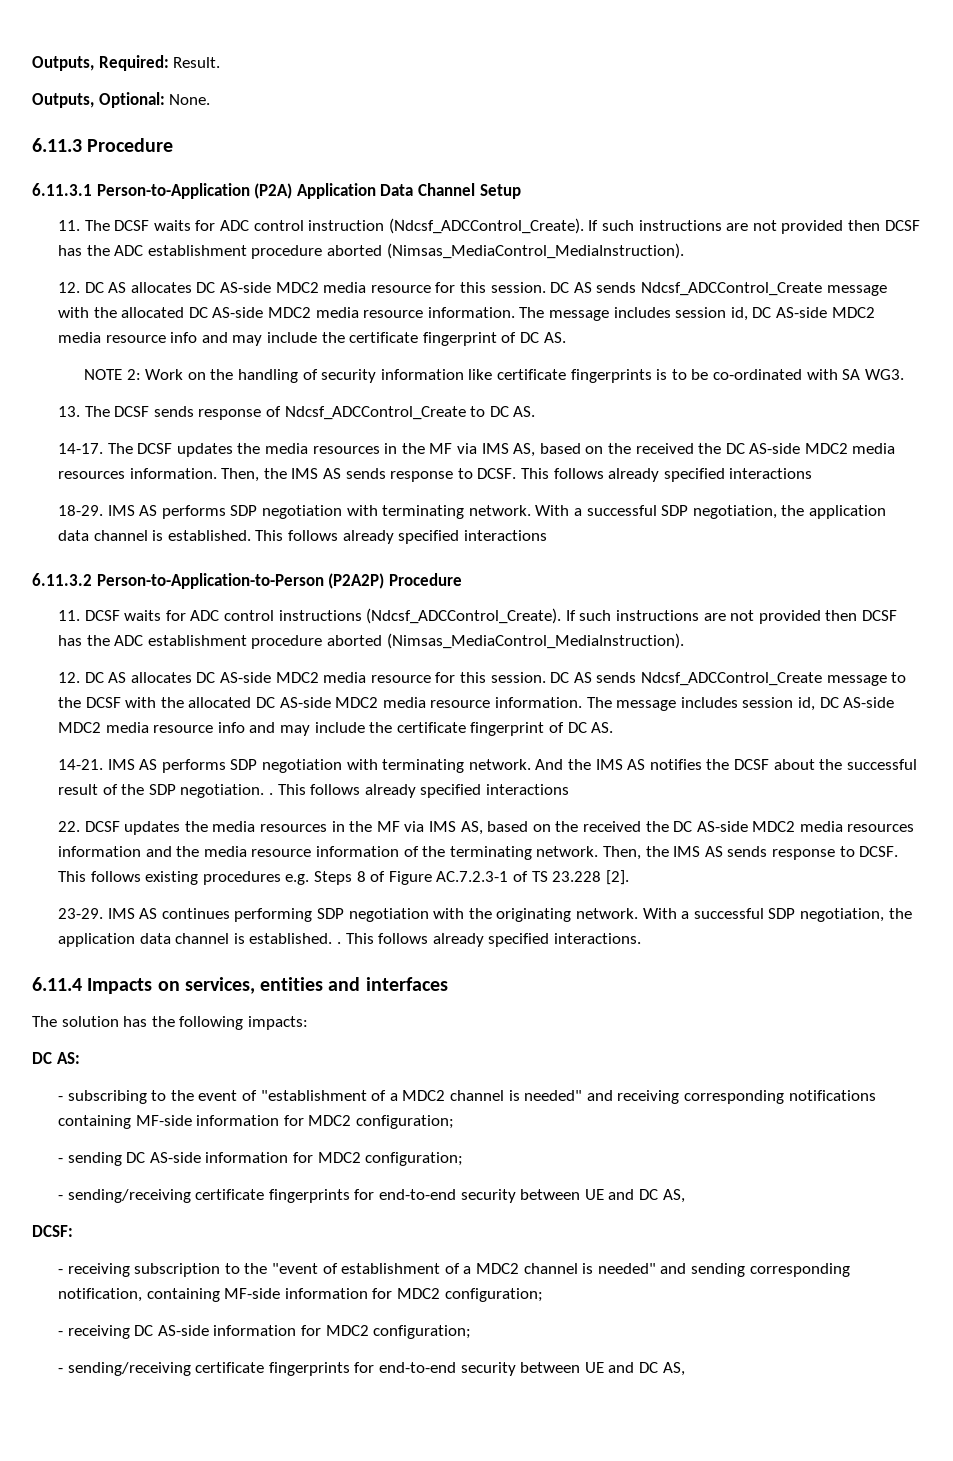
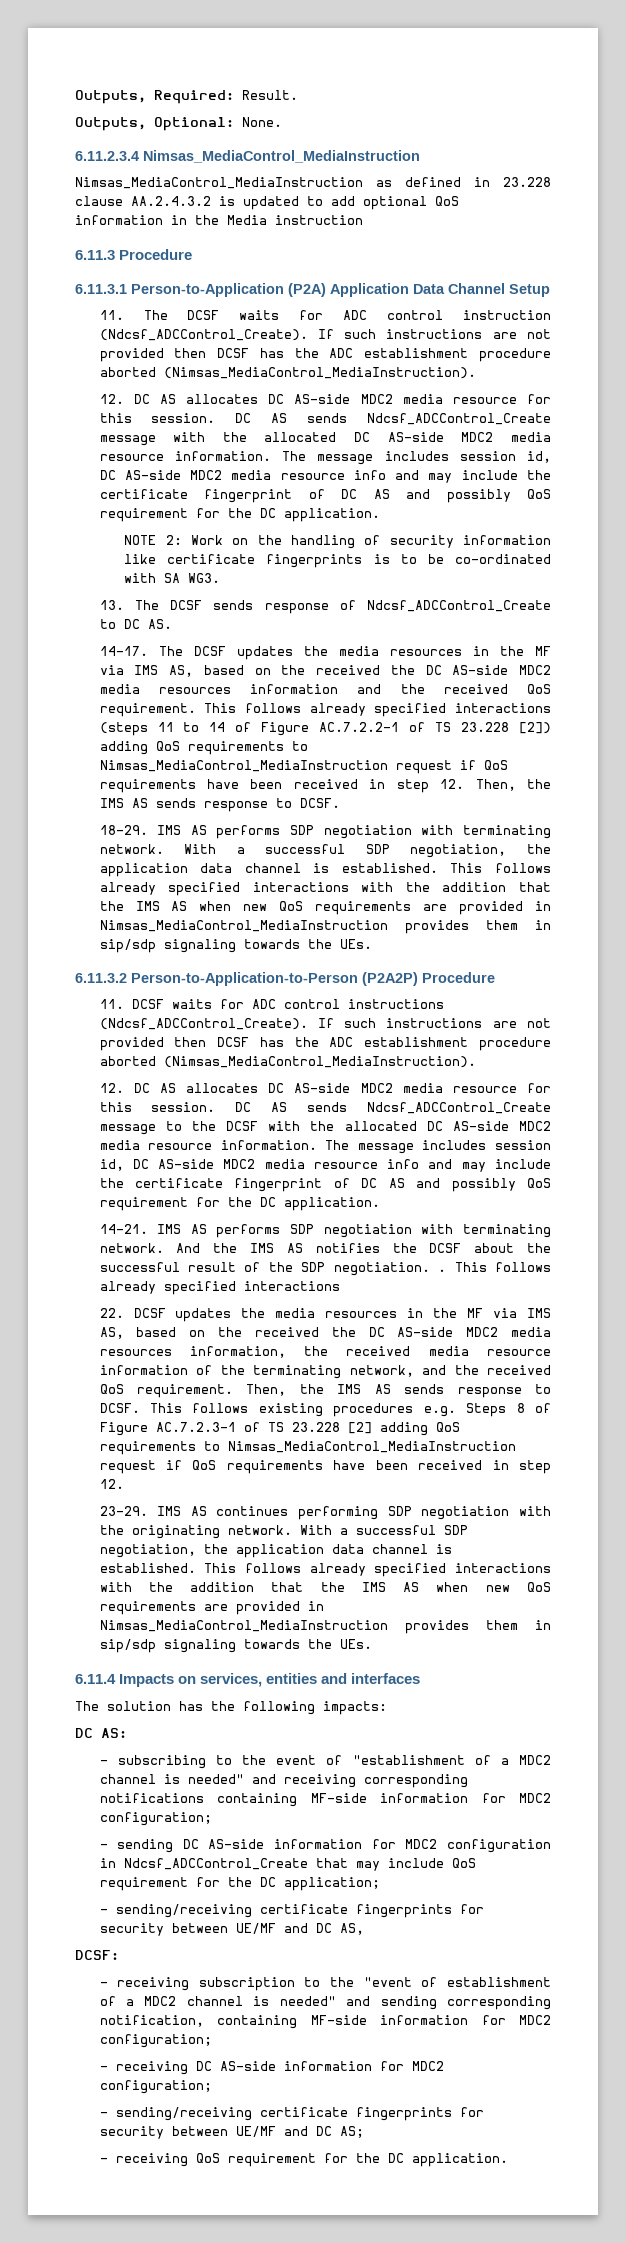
+ 6.11.2.3.4 Nimsas_MediaControl_MediaInstruction
+ Nimsas_MediaControl_MediaInstruction as defined in 23.228 clause AA.2.4.3.2 is updated to add optional QoS information in the Media instruction
- DC AS sends Ndcsf_ADCControl_Create message with the allocated DC AS-side MDC2 media resource information. The message includes session id, DC AS-side MDC2 media resource info and may include the certificate fingerprint of DC AS.
+ DC AS sends Ndcsf_ADCControl_Create message with the allocated DC AS-side MDC2 media resource information. The message includes session id, DC AS-side MDC2 media resource info and may include the certificate fingerprint of DC AS and possibly QoS requirement for the DC application.
- The DCSF updates the media resources in the MF via IMS AS, based on the received the DC AS-side MDC2 media resources information. Then, the IMS AS sends response to DCSF. This follows already specified interactions
+ The DCSF updates the media resources in the MF via IMS AS, based on the received the DC AS-side MDC2 media resources information and the received QoS requirement. This follows already specified interactions (steps 11 to 14 of Figure AC.7.2.2-1 of TS 23.228 [2]) adding QoS requirements to Nimsas_MediaControl_MediaInstruction request if QoS requirements have been received in step 12. Then, the IMS AS sends response to DCSF.
- IMS AS performs SDP negotiation with terminating network. With a successful SDP negotiation, the application data channel is established. This follows already specified interactions
+ IMS AS performs SDP negotiation with terminating network. With a successful SDP negotiation, the application data channel is established. This follows already specified interactions with the addition that the IMS AS when new QoS requirements are provided in Nimsas_MediaControl_MediaInstruction provides them in sip/sdp signaling towards the UEs.
- DC AS sends Ndcsf_ADCControl_Create message to the DCSF with the allocated DC AS-side MDC2 media resource information. The message includes session id, DC AS-side MDC2 media resource info and may include the certificate fingerprint of DC AS.
+ DC AS sends Ndcsf_ADCControl_Create message to the DCSF with the allocated DC AS-side MDC2 media resource information. The message includes session id, DC AS-side MDC2 media resource info and may include the certificate fingerprint of DC AS and possibly QoS requirement for the DC application.
- 22. DCSF updates the media resources in the MF via IMS AS, based on the received the DC AS-side MDC2 media resources information and the media resource information of the terminating network.
+ 22. DCSF updates the media resources in the MF via IMS AS, based on the received the DC AS-side MDC2 media resources information, the received media resource information of the terminating network, and the received QoS requirement.
- This follows existing procedures e.g. Steps 8 of Figure AC.7.2.3-1 of TS 23.228 [2].
+ This follows existing procedures e.g. Steps 8 of Figure AC.7.2.3-1 of TS 23.228 [2] adding QoS requirements to Nimsas_MediaControl_MediaInstruction request if QoS requirements have been received in step 12.
- IMS AS continues performing SDP negotiation with the originating network. With a successful SDP negotiation, the application data channel is established. . This follows already specified interactions.
+ IMS AS continues performing SDP negotiation with the originating network. With a successful SDP negotiation, the application data channel is established. This follows already specified interactions with the addition that the IMS AS when new QoS requirements are provided in Nimsas_MediaControl_MediaInstruction provides them in sip/sdp signaling towards the UEs.
- - sending DC AS-side information for MDC2 configuration;
- - sending/receiving certificate fingerprints for end-to-end security between UE and DC AS,
+ - sending DC AS-side information for MDC2 configuration in Ndcsf_ADCControl_Create that may include QoS requirement for the DC application;
+ - sending/receiving certificate fingerprints for security between UE/MF and DC AS,
  - receiving DC AS-side information for MDC2 configuration;
- - sending/receiving certificate fingerprints for end-to-end security between UE and DC AS,
+ - sending/receiving certificate fingerprints for security between UE/MF and DC AS;
+ - receiving QoS requirement for the DC application.

